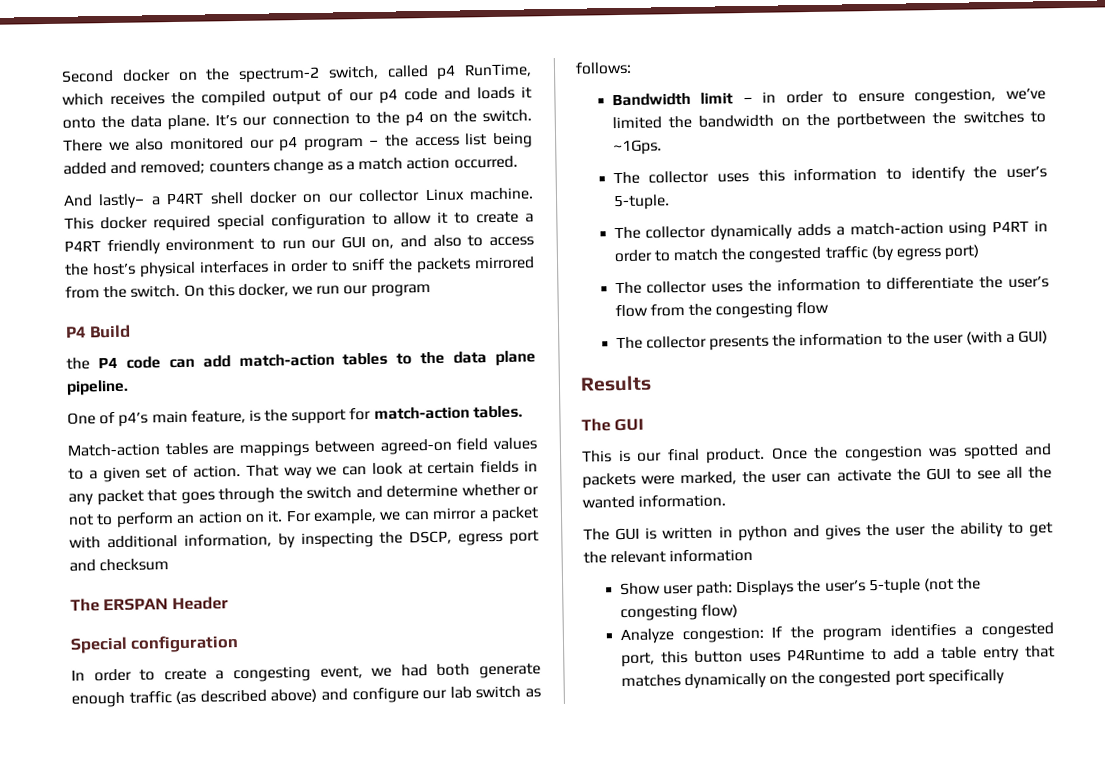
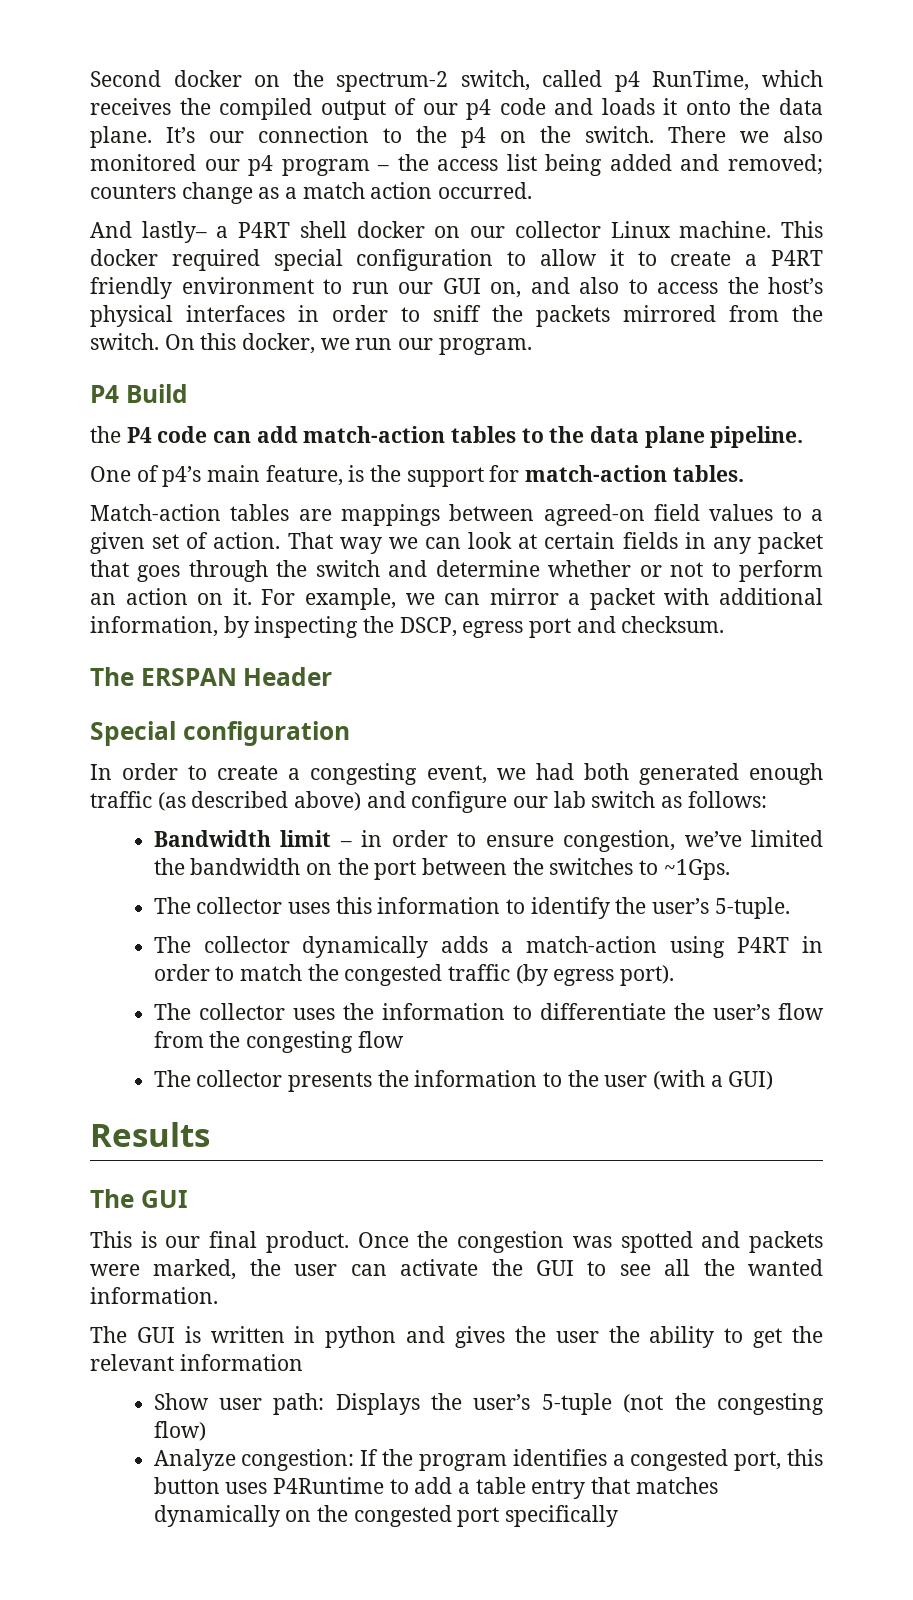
- On this docker, we run our program
+ On this docker, we run our program.
- For example, we can mirror a packet with additional information, by inspecting the DSCP, egress port and checksum
+ For example, we can mirror a packet with additional information, by inspecting the DSCP, egress port and checksum.
- In order to create a congesting event, we had both generate enough traffic (as described above) and configure our lab switch as follows:
+ In order to create a congesting event, we had both generated enough traffic (as described above) and configure our lab switch as follows:
- Bandwidth limit – in order to ensure congestion, we’ve limited the bandwidth on the portbetween the switches to ~1Gps.
+ Bandwidth limit – in order to ensure congestion, we’ve limited the bandwidth on the port between the switches to ~1Gps.
- The collector dynamically adds a match-action using P4RT in order to match the congested traffic (by egress port)
+ The collector dynamically adds a match-action using P4RT in order to match the congested traffic (by egress port).

